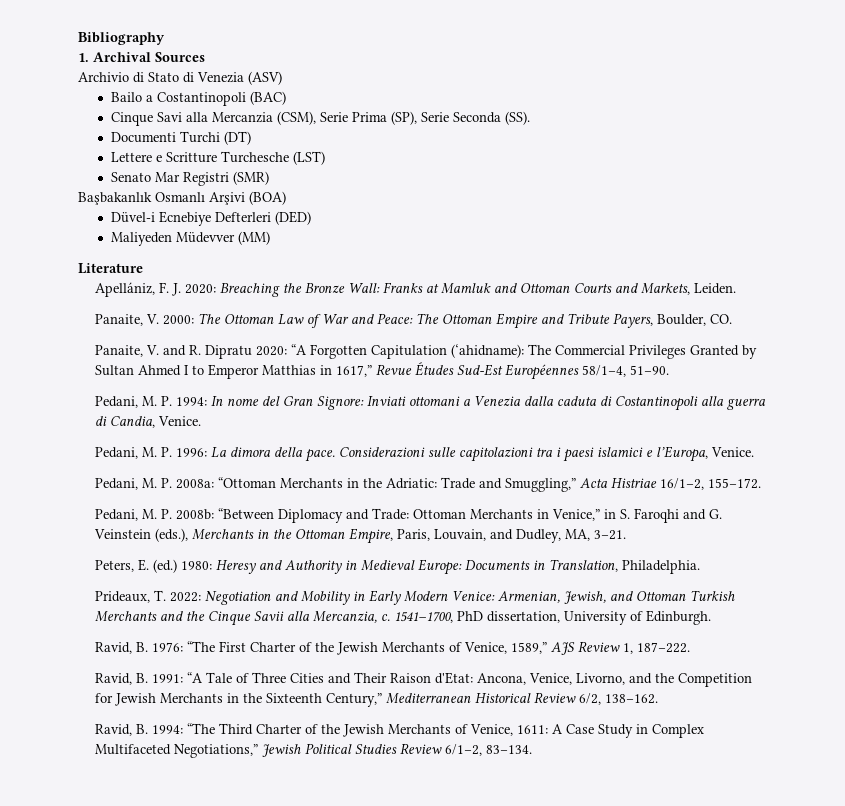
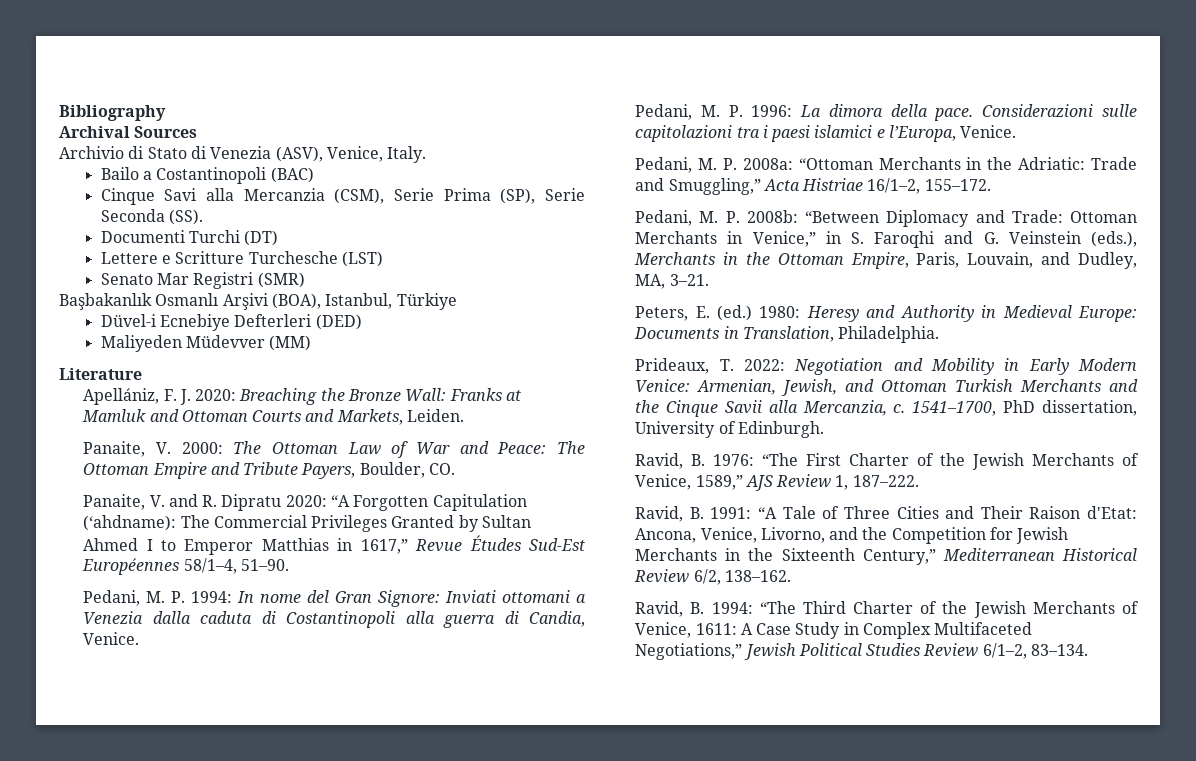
- 1. Archival Sources
+ Archival Sources
- Archivio di Stato di Venezia (ASV)
+ Archivio di Stato di Venezia (ASV), Venice, Italy.
- Başbakanlık Osmanlı Arşivi (BOA)
+ Başbakanlık Osmanlı Arşivi (BOA), Istanbul, Türkiye
- Panaite, V. and R. Dipratu 2020: “A Forgotten Capitulation (‘ahidname): The Commercial Privileges Granted by Sultan Ahmed I to Emperor Matthias in 1617,” Revue Études Sud-Est Européennes 58/1–4, 51–90.
+ Panaite, V. and R. Dipratu 2020: “A Forgotten Capitulation (‘ahdname): The Commercial Privileges Granted by Sultan Ahmed I to Emperor Matthias in 1617,” Revue Études Sud-Est Européennes 58/1–4, 51–90.

